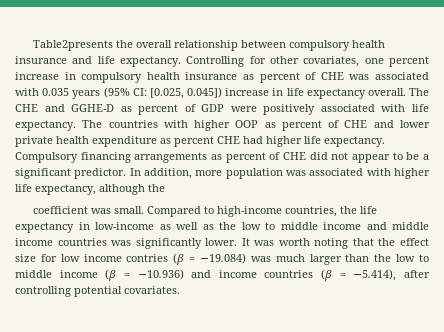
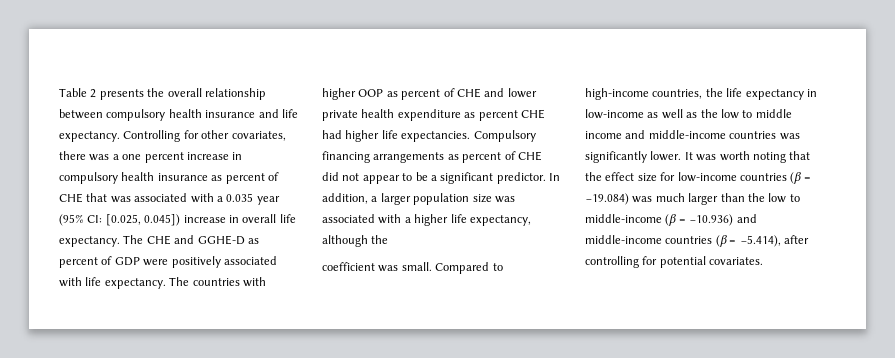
- Table2presents the overall relationship between compulsory health insurance and life expectancy.
+ Table 2 presents the overall relationship between compulsory health insurance and life expectancy.
- Controlling for other covariates, one percent increase in compulsory health insurance as percent of CHE was associated with 0.035 years (95% CI: [0.025, 0.045]) increase in life expectancy overall.
+ Controlling for other covariates, there was a one percent increase in compulsory health insurance as percent of CHE that was associated with a 0.035 year (95% CI: [0.025, 0.045]) increase in overall life expectancy.
- The countries with higher OOP as percent of CHE and lower private health expenditure as percent CHE had higher life expectancy.
+ The countries with higher OOP as percent of CHE and lower private health expenditure as percent CHE had higher life expectancies.
- In addition, more population was associated with higher life expectancy, although the
+ In addition, a larger population size was associated with a higher life expectancy, although the
- Compared to high-income countries, the life expectancy in low-income as well as the low to middle income and middle income countries was significantly lower.
+ Compared to high-income countries, the life expectancy in low-income as well as the low to middle income and middle-income countries was significantly lower.
- It was worth noting that the effect size for low income contries (β = −19.084) was much larger than the low to middle income (β = −10.936) and income countries (β = −5.414), after controlling potential covariates.
+ It was worth noting that the effect size for low-income countries (β = −19.084) was much larger than the low to middle-income (β = −10.936) and middle-income countries (β = −5.414), after controlling for potential covariates.

